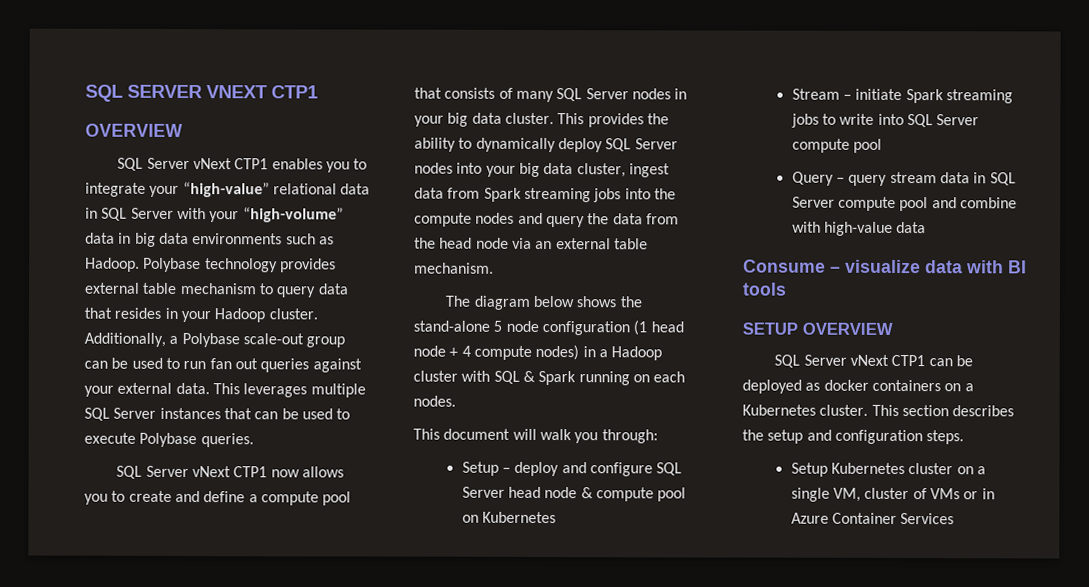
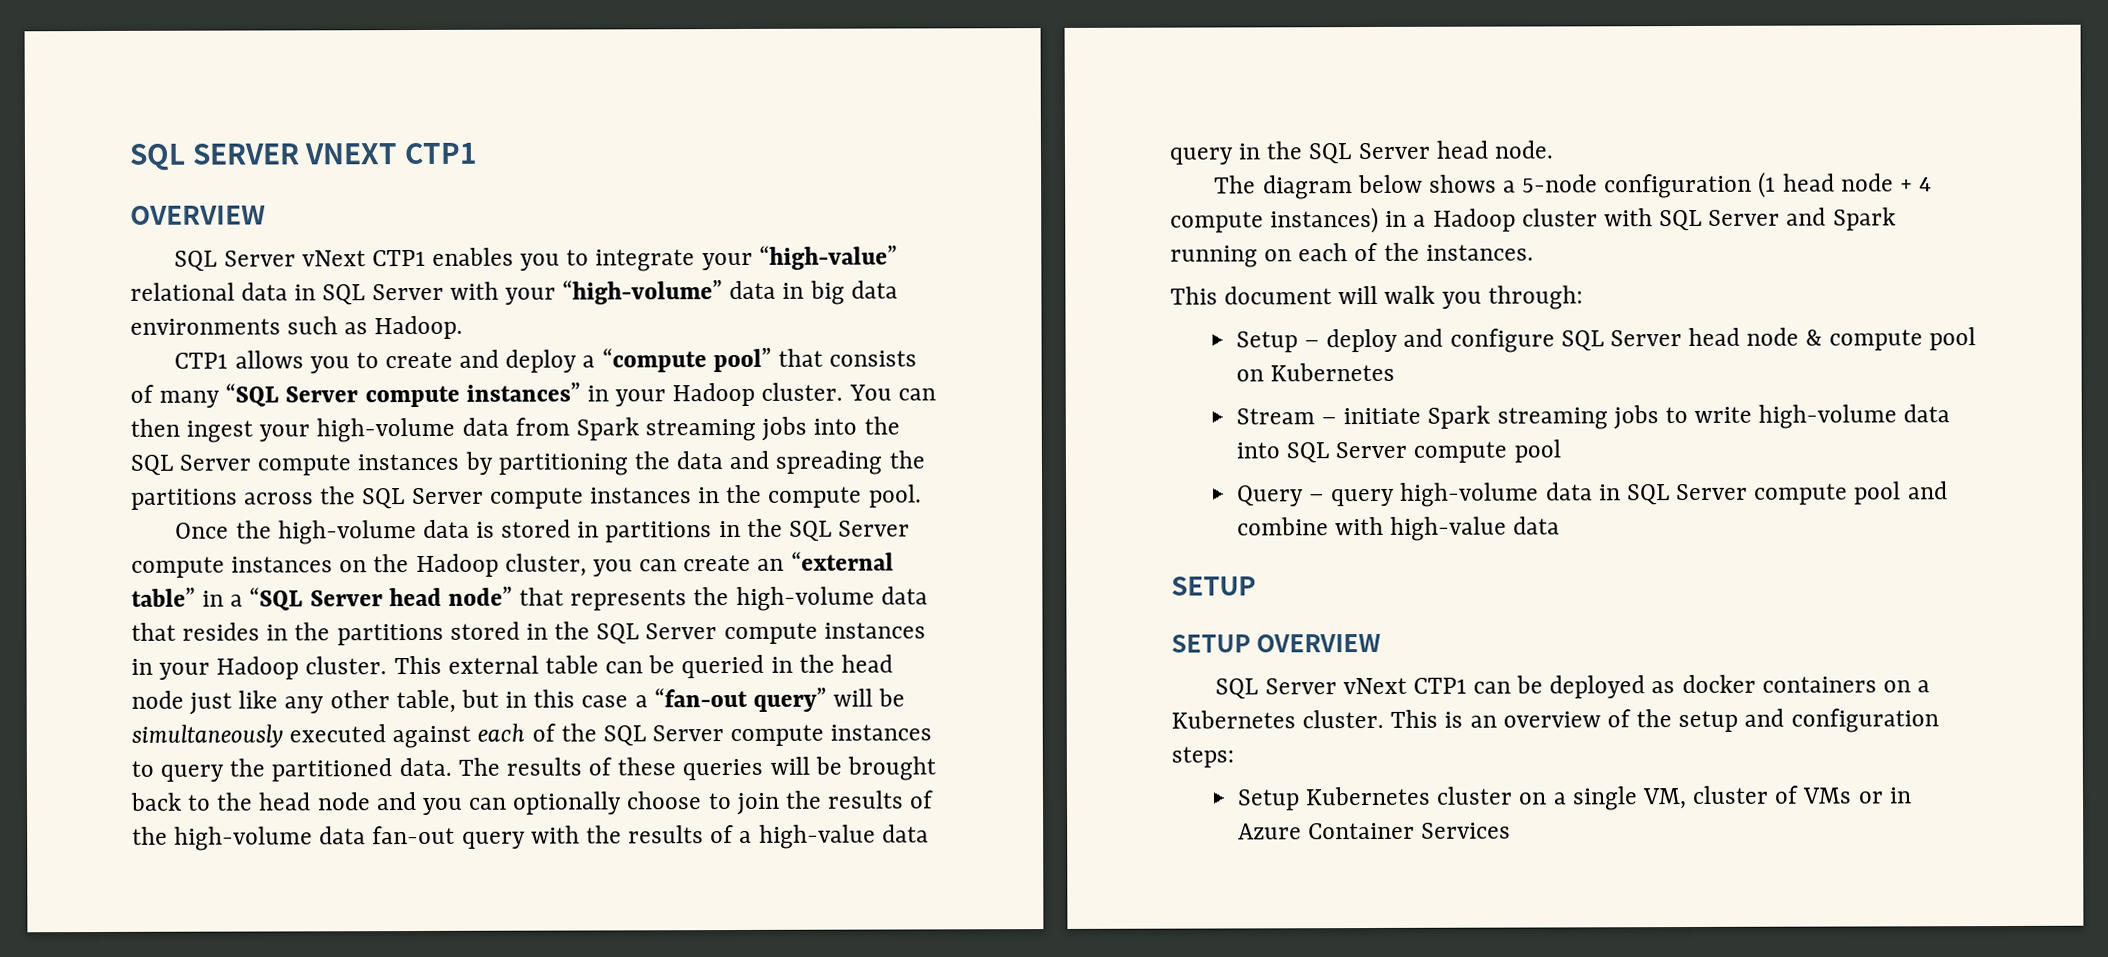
- SQL Server vNext CTP1 enables you to integrate your “high-value” relational data in SQL Server with your “high-volume” data in big data environments such as Hadoop. Polybase technology provides external table mechanism to query data that resides in your Hadoop cluster. Additionally, a Polybase scale-out group can be used to run fan out queries against your external data. This leverages multiple SQL Server instances that can be used to execute Polybase queries.
- SQL Server vNext CTP1 now allows you to create and define a compute pool that consists of many SQL Server nodes in your big data cluster. This provides the ability to dynamically deploy SQL Server nodes into your big data cluster, ingest data from Spark streaming jobs into the compute nodes and query the data from the head node via an external table mechanism.
+ SQL Server vNext CTP1 enables you to integrate your “high-value” relational data in SQL Server with your “high-volume” data in big data environments such as Hadoop.
+ CTP1 allows you to create and deploy a “compute pool” that consists of many “SQL Server compute instances” in your Hadoop cluster. You can then ingest your high-volume data from Spark streaming jobs into the SQL Server compute instances by partitioning the data and spreading the partitions across the SQL Server compute instances in the compute pool.
+ Once the high-volume data is stored in partitions in the SQL Server compute instances on the Hadoop cluster, you can create an “external table” in a “SQL Server head node” that represents the high-volume data that resides in the partitions stored in the SQL Server compute instances in your Hadoop cluster. This external table can be queried in the head node just like any other table, but in this case a “fan-out query” will be simultaneously executed against each of the SQL Server compute instances to query the partitioned data. The results of these queries will be brought back to the head node and you can optionally choose to join the results of the high-volume data fan-out query with the results of a high-value data query in the SQL Server head node.
- The diagram below shows the stand-alone 5 node configuration (1 head node + 4 compute nodes) in a Hadoop cluster with SQL & Spark running on each nodes.
+ The diagram below shows a 5-node configuration (1 head node + 4 compute instances) in a Hadoop cluster with SQL Server and Spark running on each of the instances.
- Stream – initiate Spark streaming jobs to write into SQL Server compute pool
+ Stream – initiate Spark streaming jobs to write high-volume data into SQL Server compute pool
- Query – query stream data in SQL Server compute pool and combine with high-value data
- Consume – visualize data with BI tools
+ Query – query high-volume data in SQL Server compute pool and combine with high-value data
+ SETUP
- This section describes the setup and configuration steps.
+ This is an overview of the setup and configuration steps:

